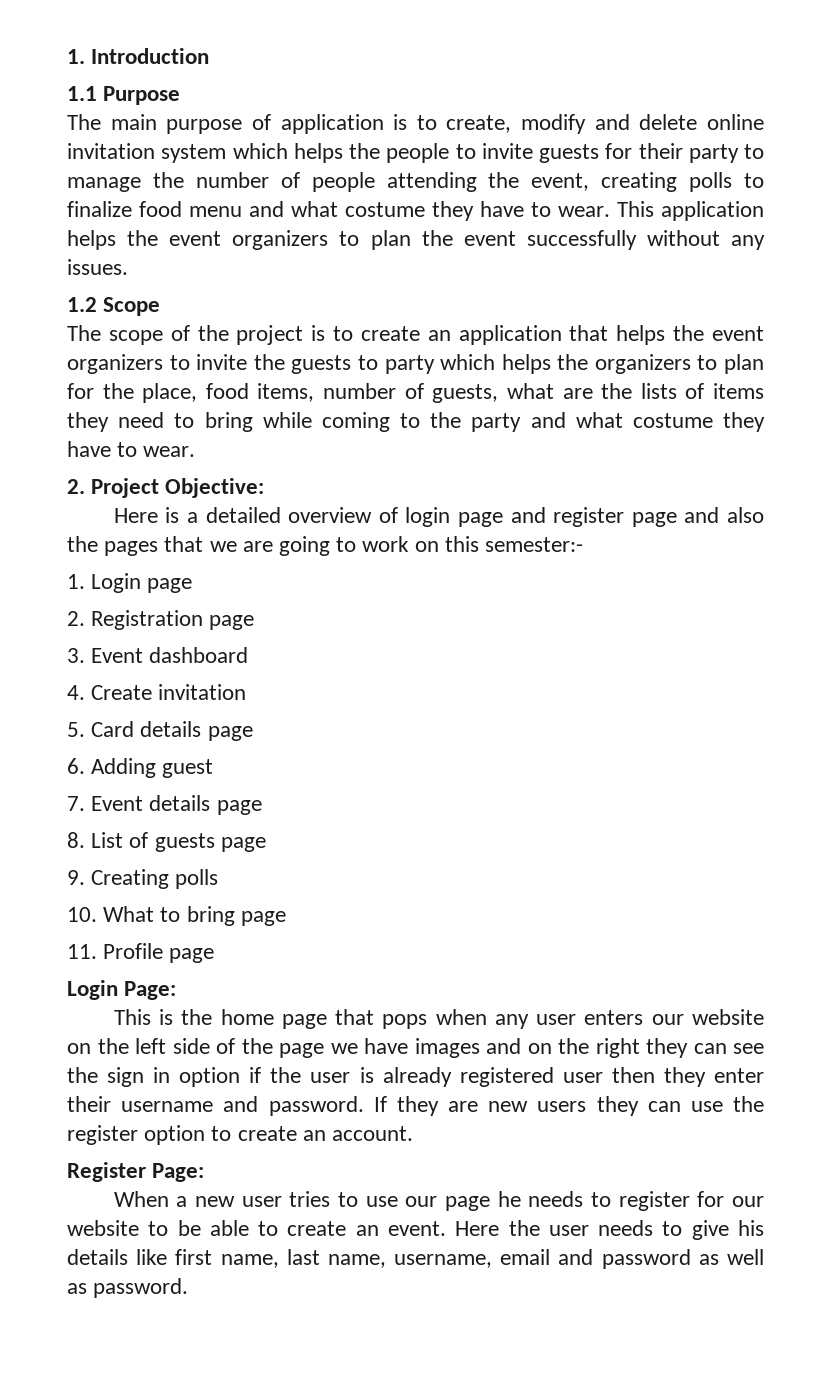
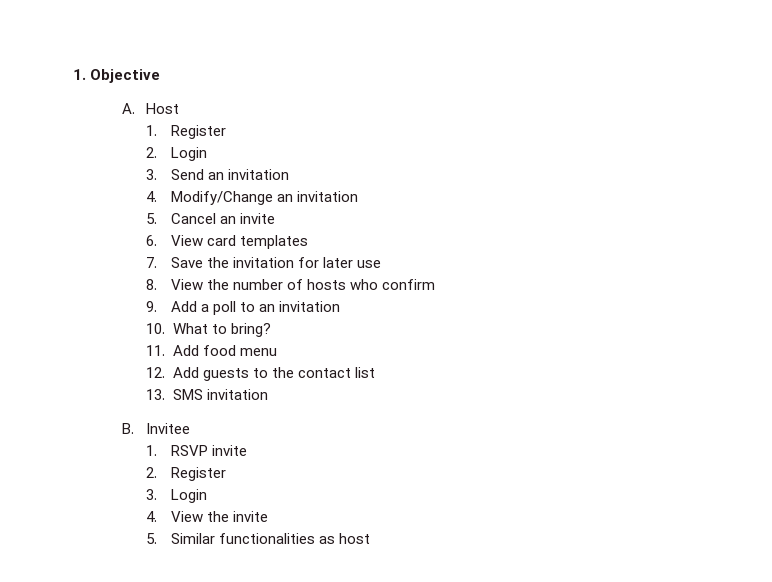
- 1. Introduction
- 1.1 Purpose
- The main purpose of application is to create, modify and delete online invitation system which helps the people to invite guests for their party to manage the number of people attending the event, creating polls to finalize food menu and what costume they have to wear. This application helps the event organizers to plan the event successfully without any issues.
- 1.2 Scope
- The scope of the project is to create an application that helps the event organizers to invite the guests to party which helps the organizers to plan for the place, food items, number of guests, what are the lists of items they need to bring while coming to the party and what costume they have to wear.
- 2. Project Objective:
- Here is a detailed overview of login page and register page and also the pages that we are going to work on this semester:-
- 1. Login page
- 2. Registration page
- 3. Event dashboard
- 4. Create invitation
- 5. Card details page
- 6. Adding guest
- 7. Event details page
- 8. List of guests page
- 9. Creating polls
- 10. What to bring page
- 11. Profile page
- Login Page:
- This is the home page that pops when any user enters our website on the left side of the page we have images and on the right they can see the sign in option if the user is already registered user then they enter their username and password. If they are new users they can use the register option to create an account.
- Register Page:
- When a new user tries to use our page he needs to register for our website to be able to create an event. Here the user needs to give his details like first name, last name, username, email and password as well as password.
+ 1. Objective
+ A. Host
+ 1. Register
+ 2. Login
+ 3. Send an invitation
+ 4. Modify/Change an invitation
+ 5. Cancel an invite
+ 6. View card templates
+ 7. Save the invitation for later use
+ 8. View the number of hosts who confirm
+ 9. Add a poll to an invitation
+ 10. What to bring?
+ 11. Add food menu
+ 12. Add guests to the contact list
+ 13. SMS invitation
+ B. Invitee
+ 1. RSVP invite
+ 2. Register
+ 3. Login
+ 4. View the invite
+ 5. Similar functionalities as host

